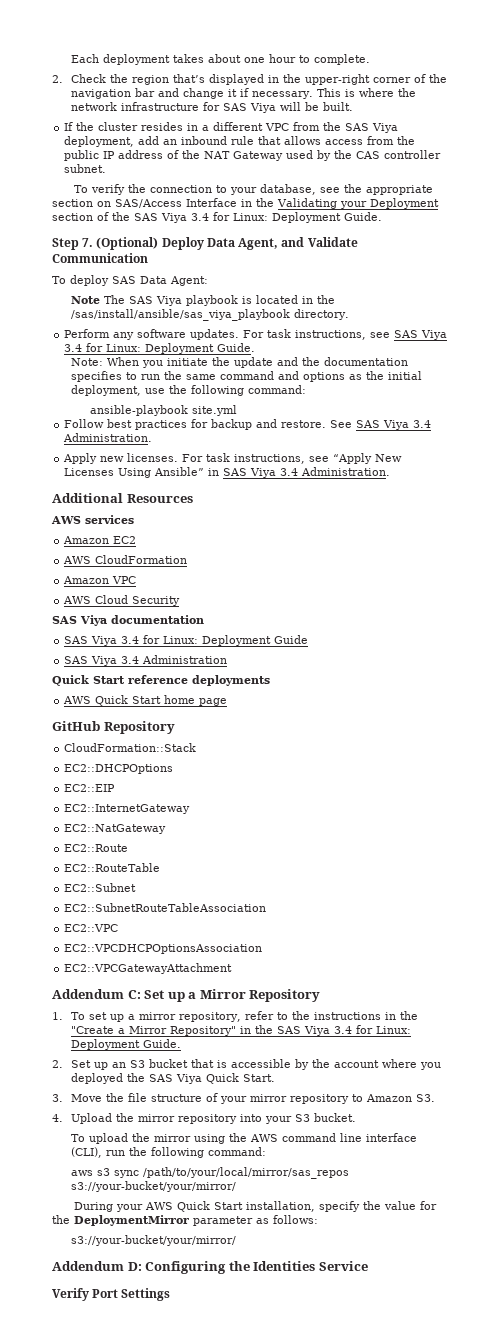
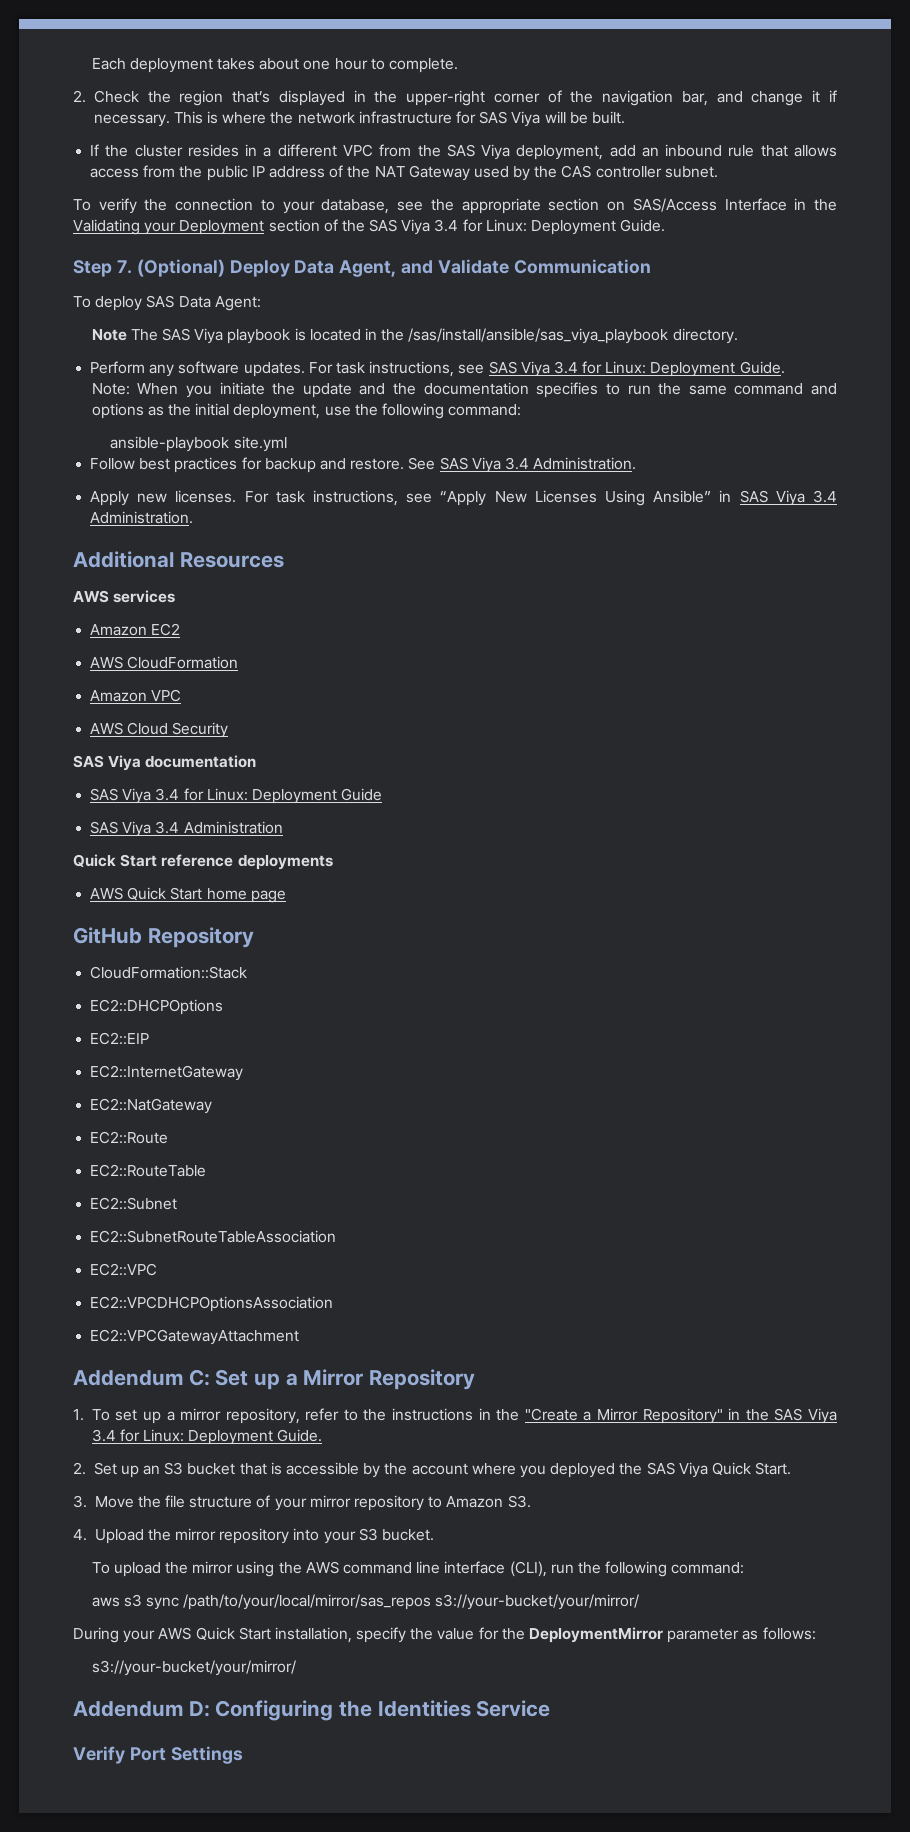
- 2. Check the region that’s displayed in the upper-right corner of the navigation bar and change it if necessary.
+ 2. Check the region that’s displayed in the upper-right corner of the navigation bar, and change it if necessary.

